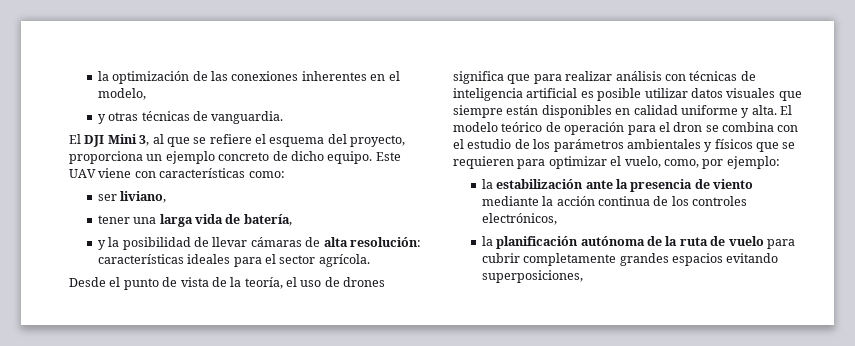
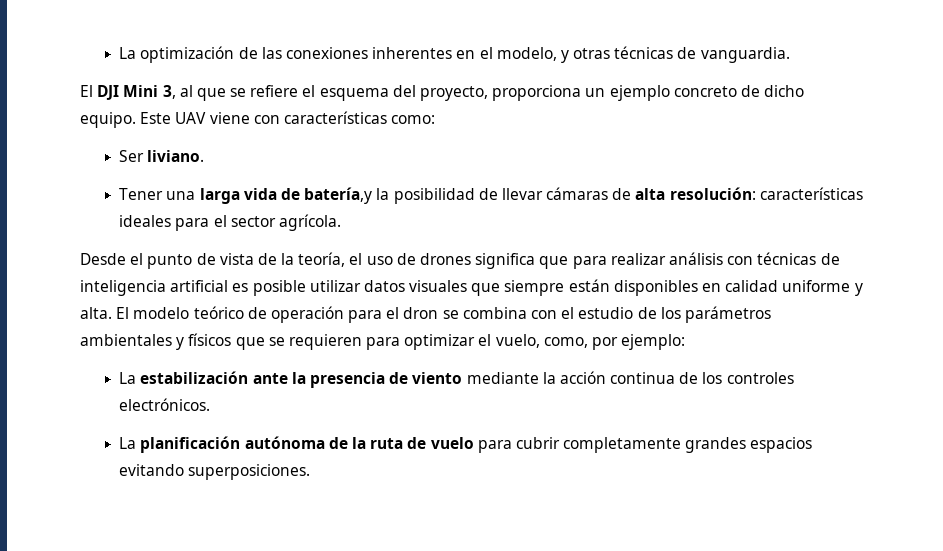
- la optimización de las conexiones inherentes en el modelo,
- y otras técnicas de vanguardia.
+ La optimización de las conexiones inherentes en el modelo, y otras técnicas de vanguardia.
- ser liviano,
- tener una larga vida de batería,
- y la posibilidad de llevar cámaras de alta resolución: características ideales para el sector agrícola.
+ Ser liviano.
+ Tener una larga vida de batería,y la posibilidad de llevar cámaras de alta resolución: características ideales para el sector agrícola.
- la estabilización ante la presencia de viento mediante la acción continua de los controles electrónicos,
- la planificación autónoma de la ruta de vuelo para cubrir completamente grandes espacios evitando superposiciones,
+ La estabilización ante la presencia de viento mediante la acción continua de los controles electrónicos.
+ La planificación autónoma de la ruta de vuelo para cubrir completamente grandes espacios evitando superposiciones.

